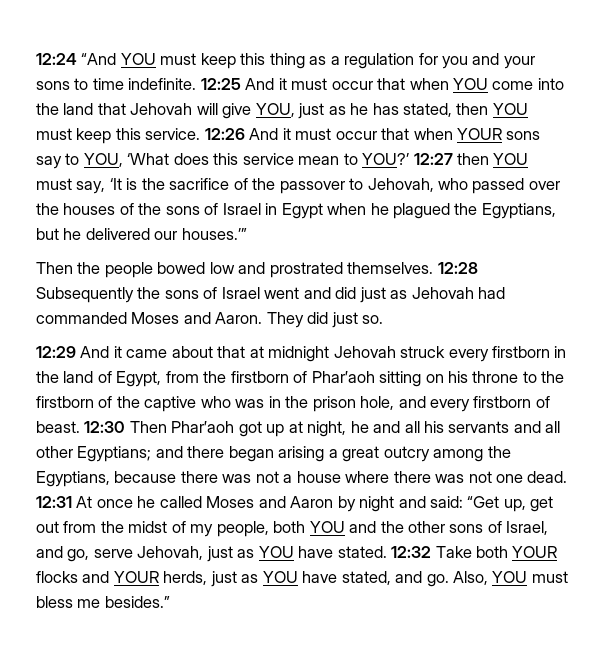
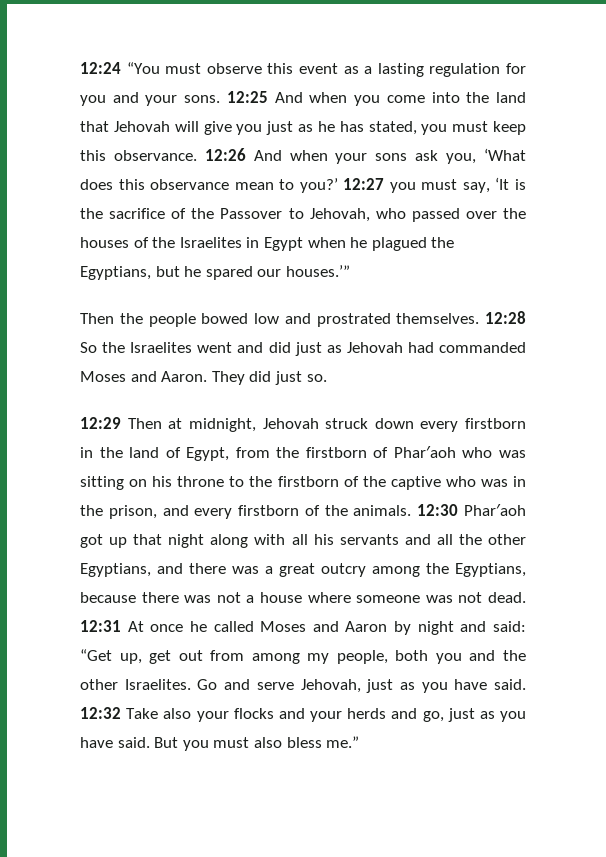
- 12:24 “And YOU must keep this thing as a regulation for you and your sons to time indefinite. 12:25 And it must occur that when YOU come into the land that Jehovah will give YOU, just as he has stated, then YOU must keep this service.
+ 12:24 “You must observe this event as a lasting regulation for you and your sons. 12:25 And when you come into the land that Jehovah will give you just as he has stated, you must keep this observance.
- 12:26 And it must occur that when YOUR sons say to YOU, ‘What does this service mean to YOU?’ 12:27 then YOU must say, ‘It is the sacrifice of the passover to Jehovah, who passed over the houses of the sons of Israel in Egypt when he plagued the Egyptians, but he delivered our houses.’”
+ 12:26 And when your sons ask you, ‘What does this observance mean to you?’ 12:27 you must say, ‘It is the sacrifice of the Passover to Jehovah, who passed over the houses of the Israelites in Egypt when he plagued the Egyptians, but he spared our houses.’”
- 12:28 Subsequently the sons of Israel went and did just as Jehovah had commanded Moses and Aaron.
+ 12:28 So the Israelites went and did just as Jehovah had commanded Moses and Aaron.
- 12:29 And it came about that at midnight Jehovah struck every firstborn in the land of Egypt, from the firstborn of Phar′aoh sitting on his throne to the firstborn of the captive who was in the prison hole, and every firstborn of beast. 12:30 Then Phar′aoh got up at night, he and all his servants and all other Egyptians; and there began arising a great outcry among the Egyptians, because there was not a house where there was not one dead.
+ 12:29 Then at midnight, Jehovah struck down every firstborn in the land of Egypt, from the firstborn of Phar′aoh who was sitting on his throne to the firstborn of the captive who was in the prison, and every firstborn of the animals. 12:30 Phar′aoh got up that night along with all his servants and all the other Egyptians, and there was a great outcry among the Egyptians, because there was not a house where someone was not dead.
- 12:31 At once he called Moses and Aaron by night and said: “Get up, get out from the midst of my people, both YOU and the other sons of Israel, and go, serve Jehovah, just as YOU have stated. 12:32 Take both YOUR flocks and YOUR herds, just as YOU have stated, and go. Also, YOU must bless me besides.”
+ 12:31 At once he called Moses and Aaron by night and said: “Get up, get out from among my people, both you and the other Israelites. Go and serve Jehovah, just as you have said. 12:32 Take also your flocks and your herds and go, just as you have said. But you must also bless me.”

